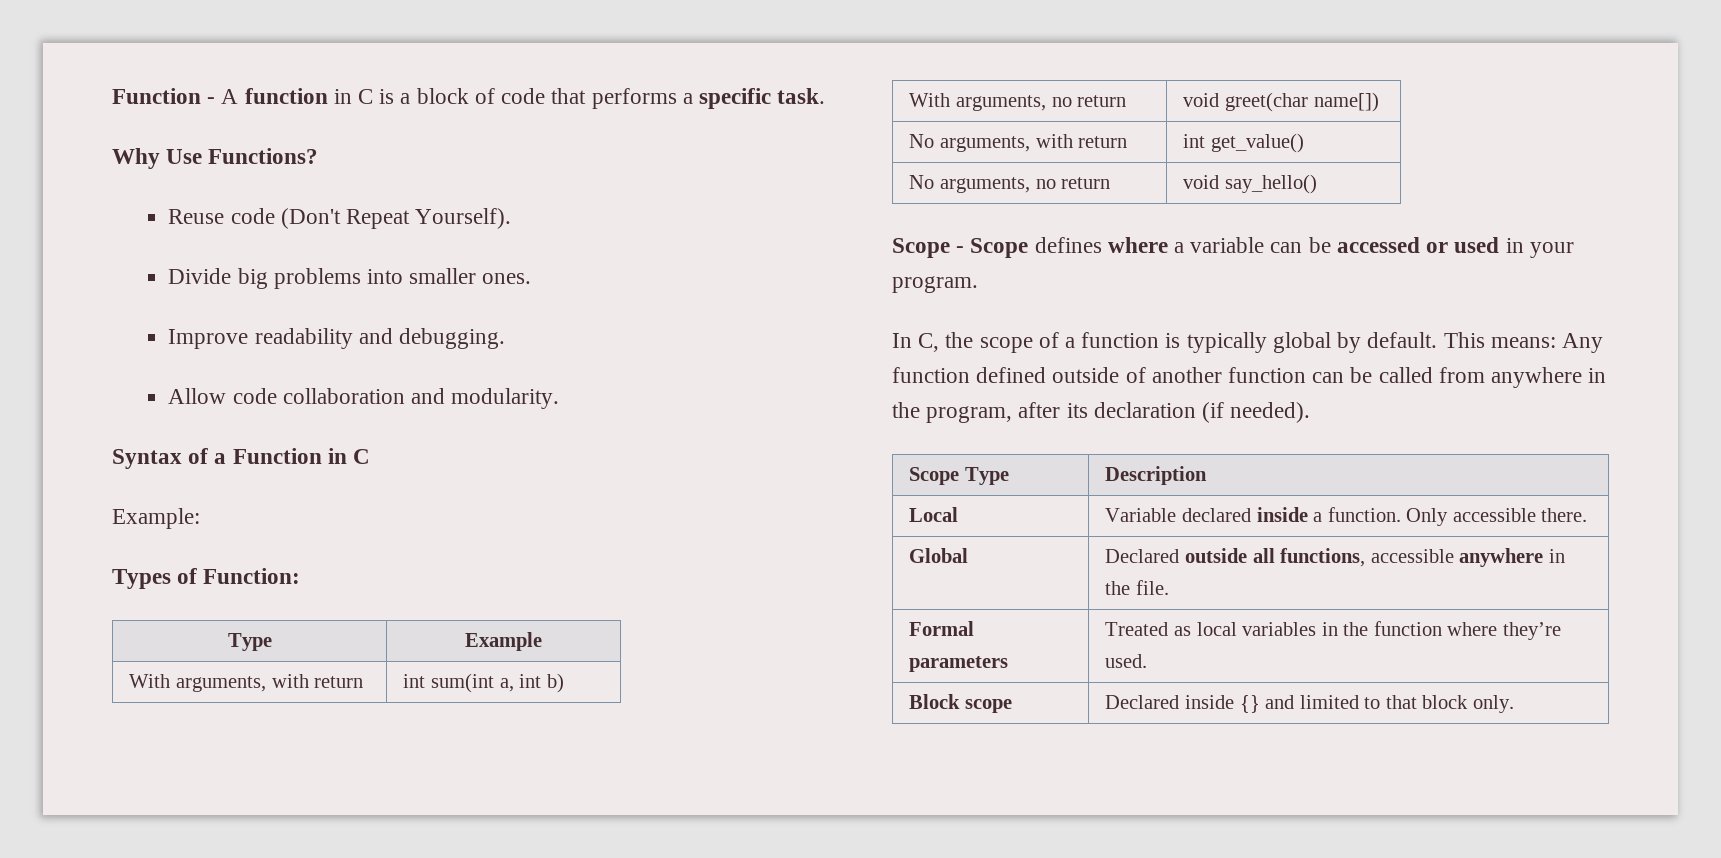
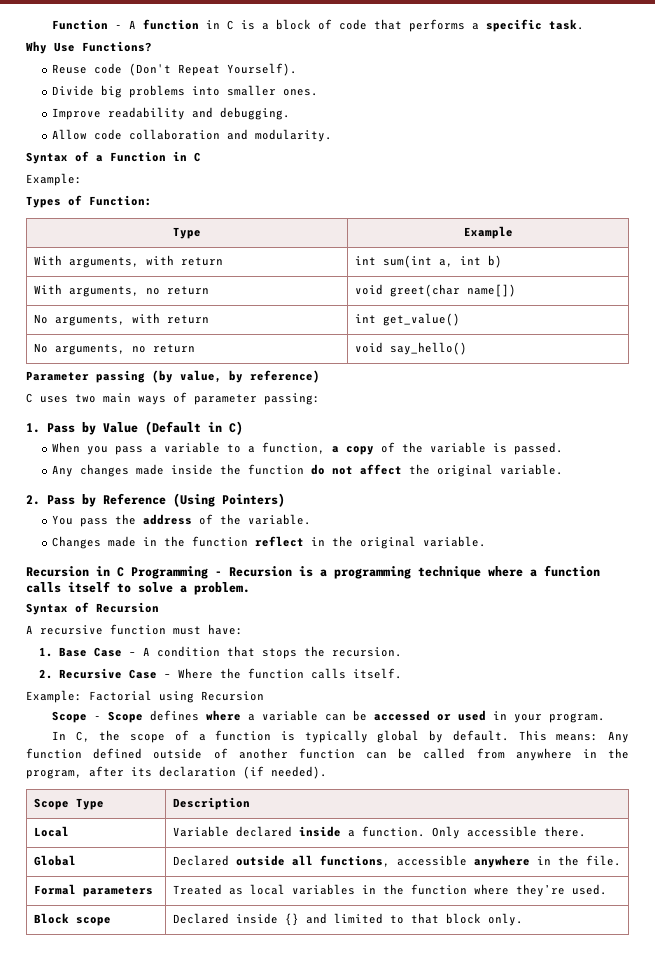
+ Parameter passing (by value, by reference)
+ C uses two main ways of parameter passing:
+ 1. Pass by Value (Default in C)
+ When you pass a variable to a function, a copy of the variable is passed.
+ Any changes made inside the function do not affect the original variable.
+ 2. Pass by Reference (Using Pointers)
+ You pass the address of the variable.
+ Changes made in the function reflect in the original variable.
+ Recursion in C Programming - Recursion is a programming technique where a function calls itself to solve a problem.
+ Syntax of Recursion
+ A recursive function must have:
+ 1. Base Case – A condition that stops the recursion.
+ 2. Recursive Case – Where the function calls itself.
+ Example: Factorial using Recursion

